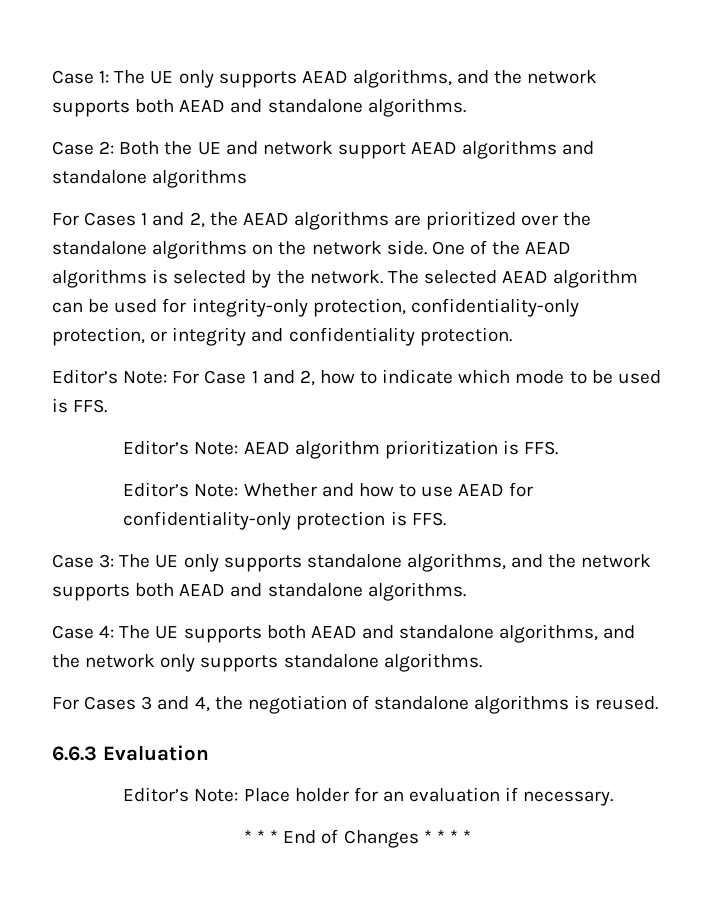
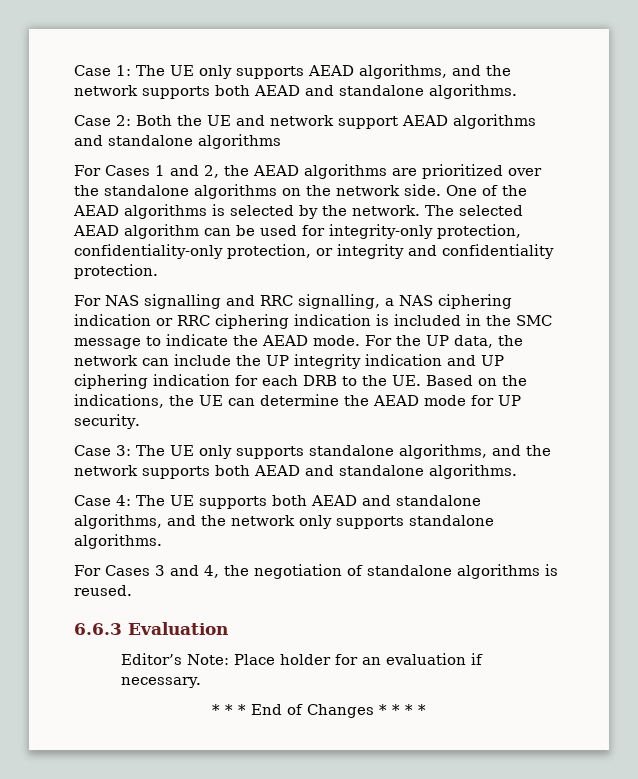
- Editor’s Note: For Case 1 and 2, how to indicate which mode to be used is FFS.
- Editor’s Note: AEAD algorithm prioritization is FFS.
- Editor’s Note: Whether and how to use AEAD for confidentiality-only protection is FFS.
+ For NAS signalling and RRC signalling, a NAS ciphering indication or RRC ciphering indication is included in the SMC message to indicate the AEAD mode. For the UP data, the network can include the UP integrity indication and UP ciphering indication for each DRB to the UE. Based on the indications, the UE can determine the AEAD mode for UP security.

